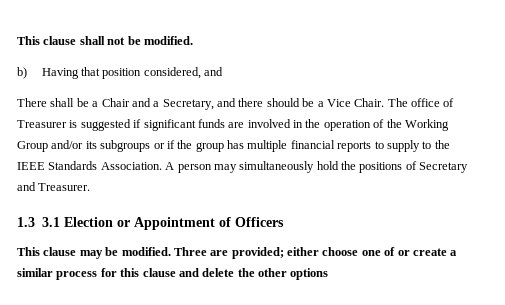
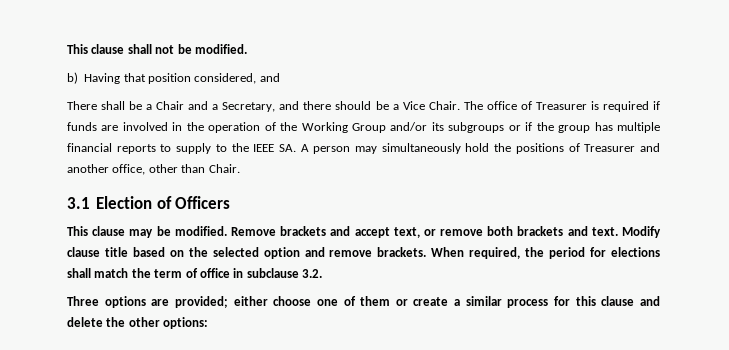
- The office of Treasurer is suggested if significant funds are involved in the operation of the Working Group and/or its subgroups or if the group has multiple financial reports to supply to the IEEE Standards Association. A person may simultaneously hold the positions of Secretary and Treasurer.
- 1.3 3.1 Election or Appointment of Officers
+ The office of Treasurer is required if funds are involved in the operation of the Working Group and/or its subgroups or if the group has multiple financial reports to supply to the IEEE SA. A person may simultaneously hold the positions of Treasurer and another office, other than Chair.
+ 3.1 Election of Officers
- Three are provided; either choose one of or create a similar process for this clause and delete the other options
+ Remove brackets and accept text, or remove both brackets and text. Modify clause title based on the selected option and remove brackets. When required, the period for elections shall match the term of office in subclause 3.2.
+ Three options are provided; either choose one of them or create a similar process for this clause and delete the other options:

